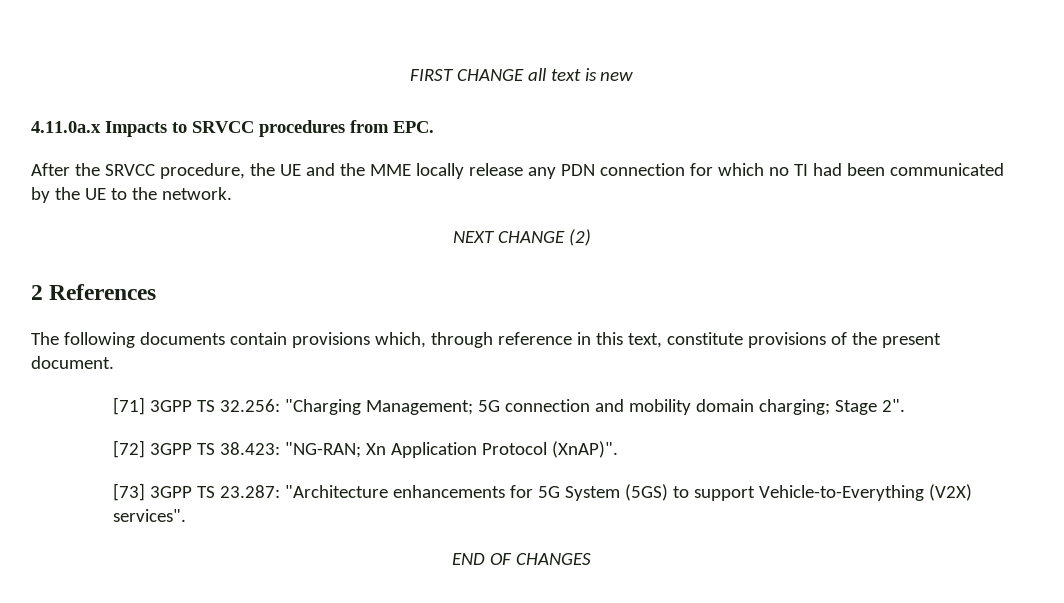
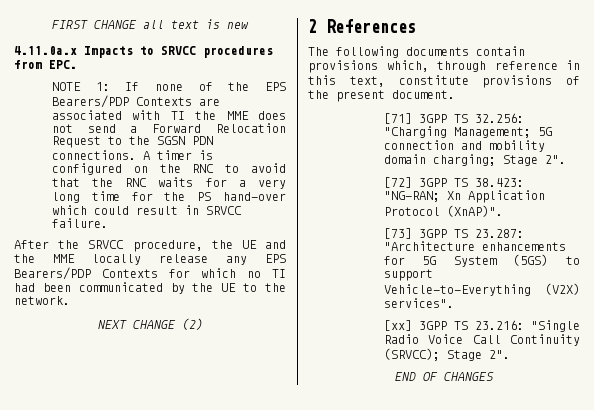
+ NOTE 1: If none of the EPS Bearers/PDP Contexts are associated with TI the MME does not send a Forward Relocation Request to the SGSN PDN connections. A timer is configured on the RNC to avoid that the RNC waits for a very long time for the PS hand-over which could result in SRVCC failure.
- After the SRVCC procedure, the UE and the MME locally release any PDN connection for which no TI had been communicated by the UE to the network.
+ After the SRVCC procedure, the UE and the MME locally release any EPS Bearers/PDP Contexts for which no TI had been communicated by the UE to the network.
+ [xx] 3GPP TS 23.216: "Single Radio Voice Call Continuity (SRVCC); Stage 2".

